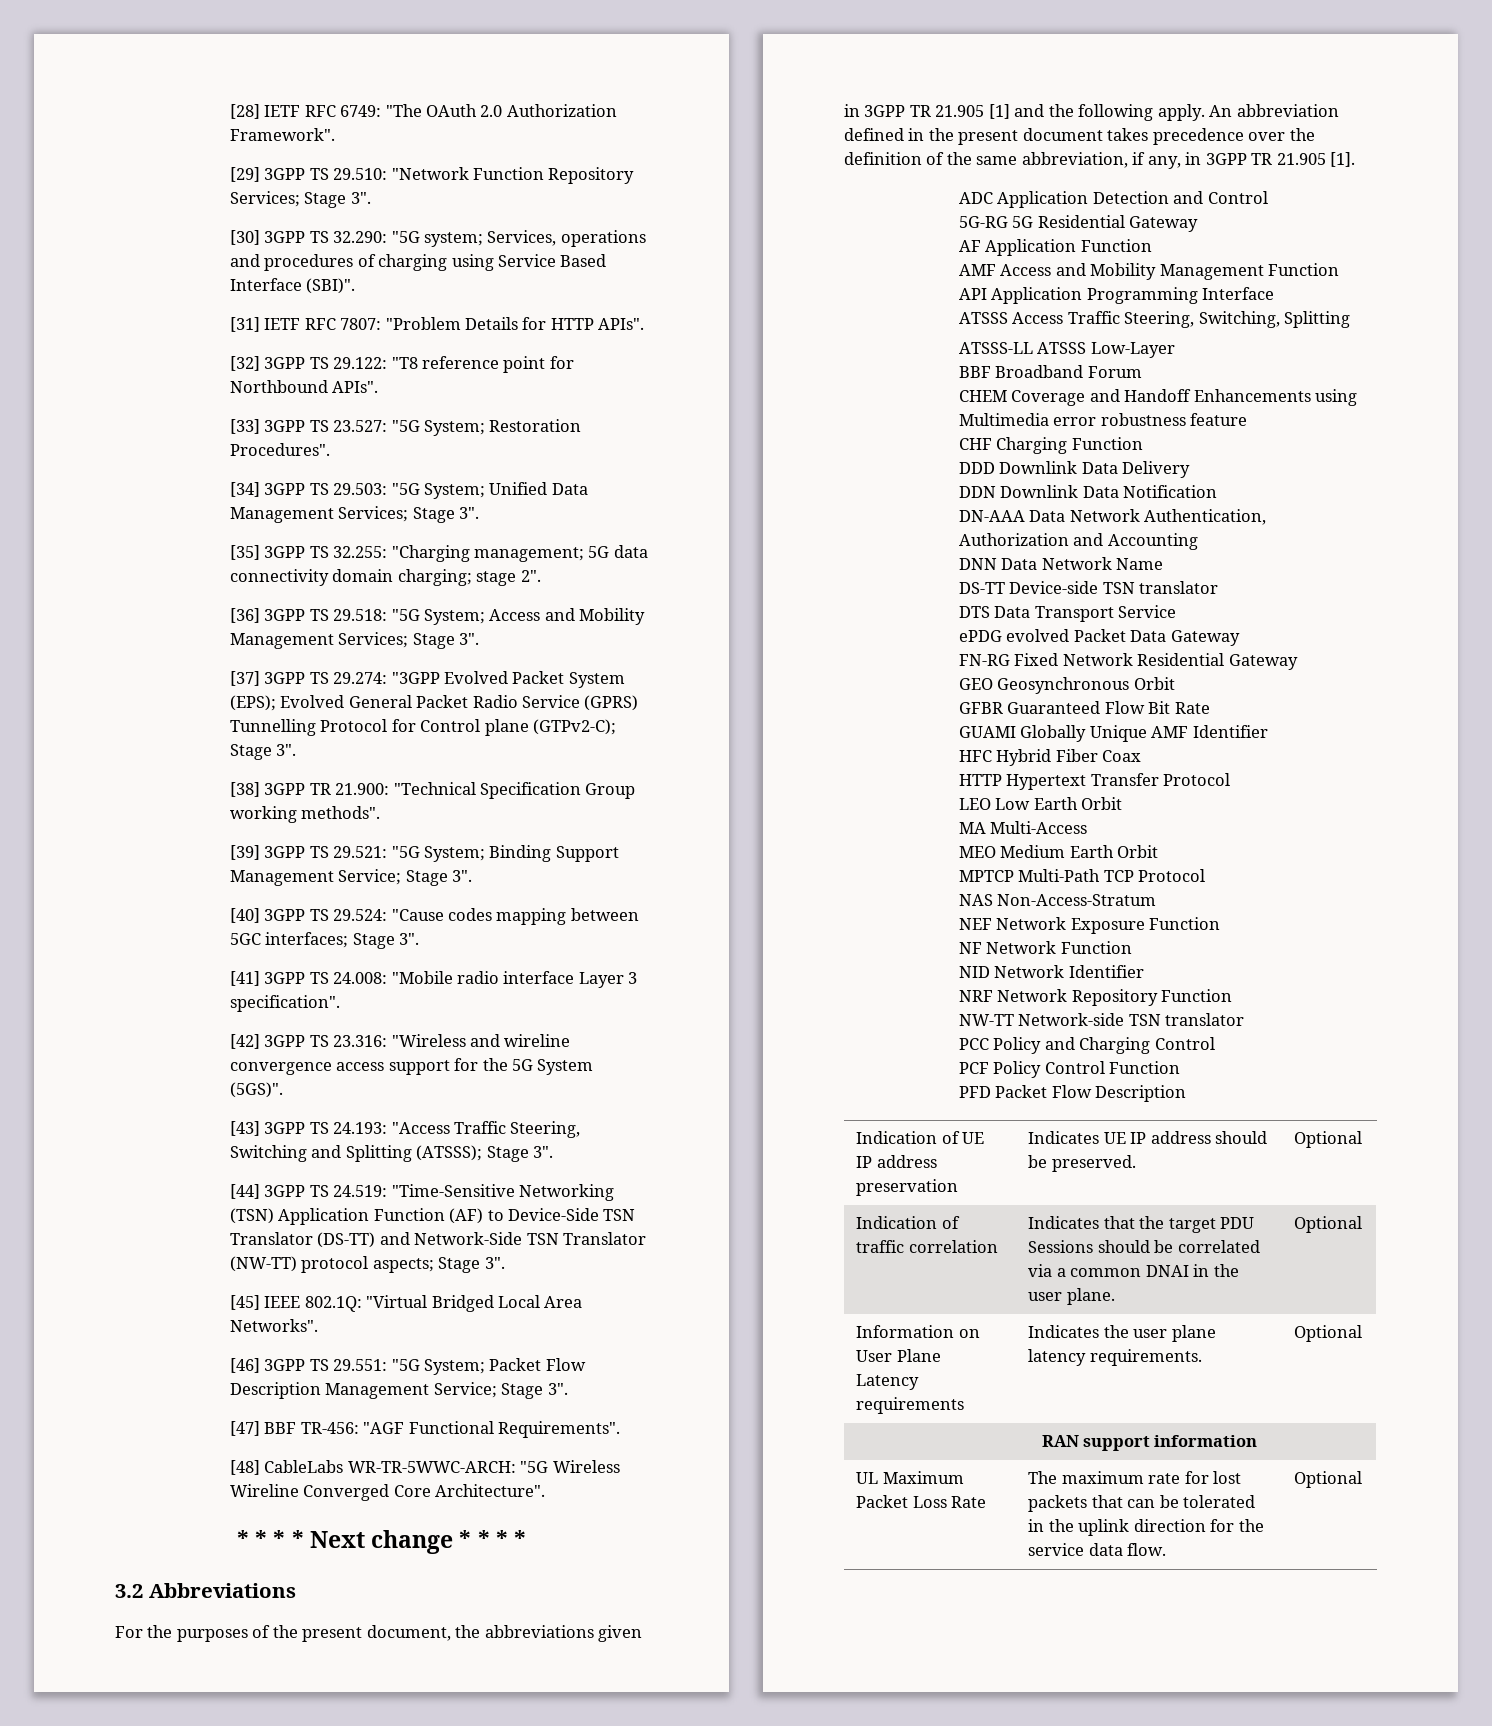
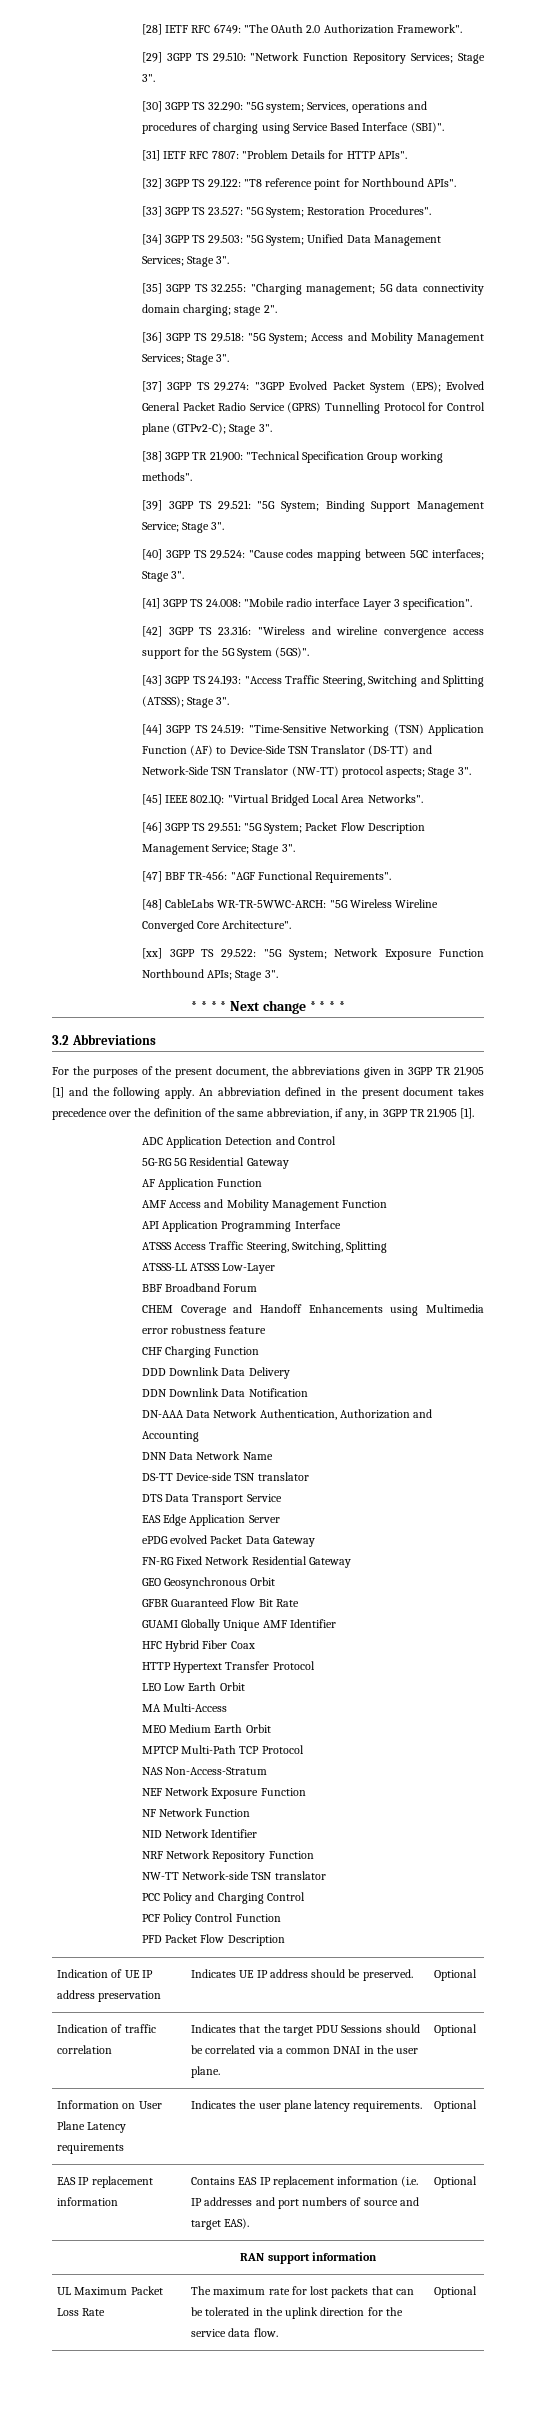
+ [xx] 3GPP TS 29.522: "5G System; Network Exposure Function Northbound APIs; Stage 3".
+ EAS Edge Application Server
+ EAS IP replacement information | Contains EAS IP replacement information (i.e. IP addresses and port numbers of source and target EAS). | Optional

